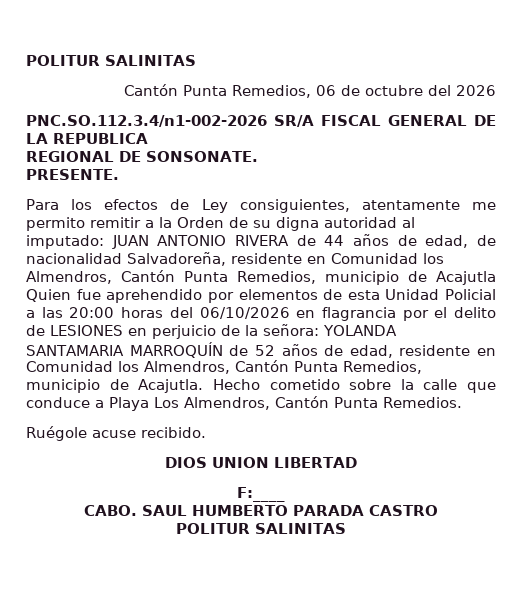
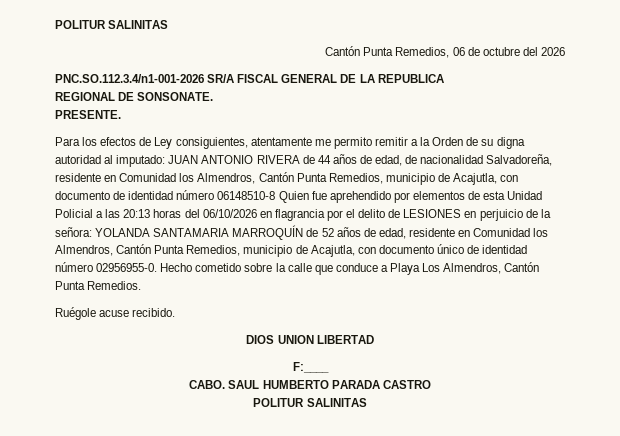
- PNC.SO.112.3.4/n1-002-2026 SR/A FISCAL GENERAL DE LA REPUBLICA
+ PNC.SO.112.3.4/n1-001-2026 SR/A FISCAL GENERAL DE LA REPUBLICA
- JUAN ANTONIO RIVERA de 44 años de edad, de nacionalidad Salvadoreña, residente en Comunidad los Almendros, Cantón Punta Remedios, municipio de Acajutla Quien fue aprehendido por elementos de esta Unidad Policial a las 20:00 horas del 06/10/2026 en flagrancia por el delito de LESIONES en perjuicio de la señora:
+ JUAN ANTONIO RIVERA de 44 años de edad, de nacionalidad Salvadoreña, residente en Comunidad los Almendros, Cantón Punta Remedios, municipio de Acajutla, con documento de identidad número 06148510-8 Quien fue aprehendido por elementos de esta Unidad Policial a las 20:13 horas del 06/10/2026 en flagrancia por el delito de LESIONES en perjuicio de la señora:
- YOLANDA SANTAMARIA MARROQUÍN de 52 años de edad, residente en Comunidad los Almendros, Cantón Punta Remedios, municipio de Acajutla.
+ YOLANDA SANTAMARIA MARROQUÍN de 52 años de edad, residente en Comunidad los Almendros, Cantón Punta Remedios, municipio de Acajutla, con documento único de identidad número 02956955-0.

